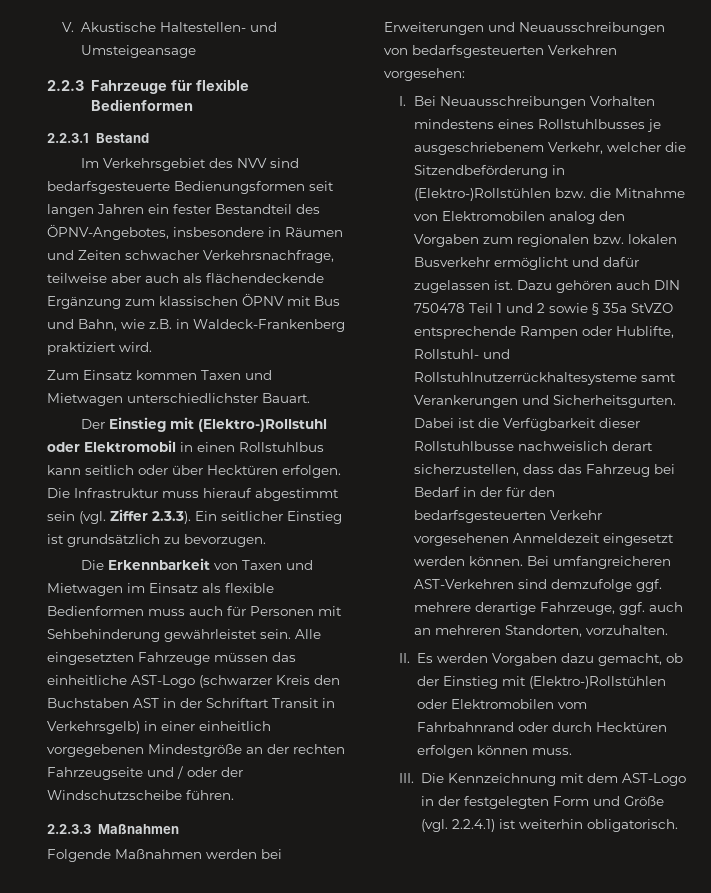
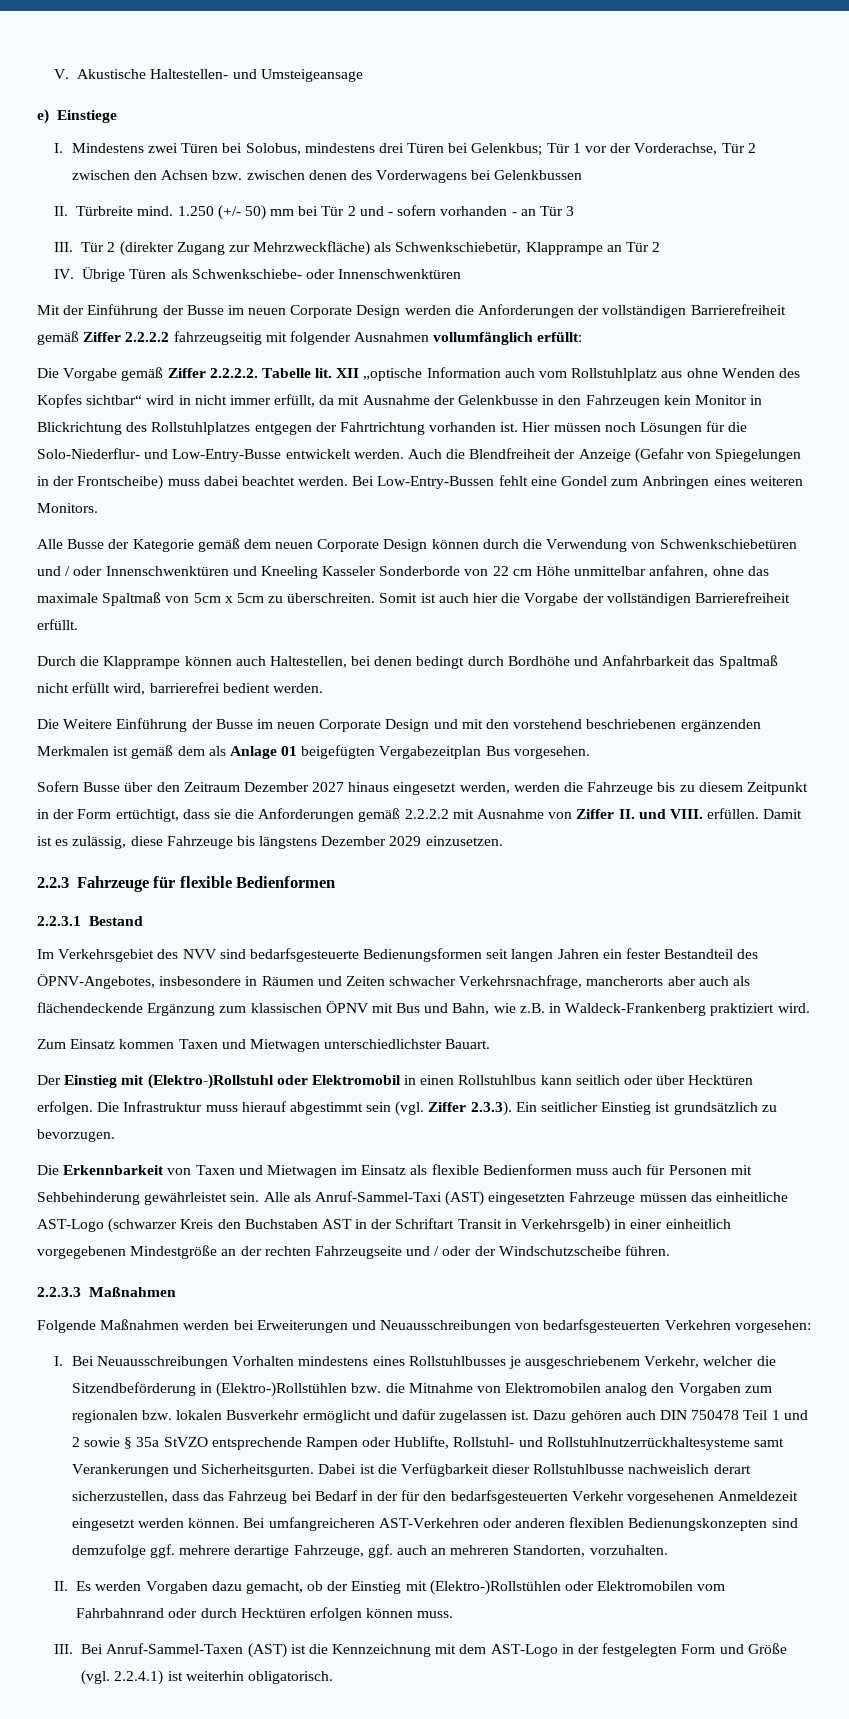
+ e) Einstiege
+ I. Mindestens zwei Türen bei Solobus, mindestens drei Türen bei Gelenkbus; Tür 1 vor der Vorderachse, Tür 2 zwischen den Achsen bzw. zwischen denen des Vorderwagens bei Gelenkbussen
+ II. Türbreite mind. 1.250 (+/- 50) mm bei Tür 2 und - sofern vorhanden - an Tür 3
+ III. Tür 2 (direkter Zugang zur Mehrzweckfläche) als Schwenkschiebetür, Klapprampe an Tür 2
+ IV. Übrige Türen als Schwenkschiebe- oder Innenschwenktüren
+ Mit der Einführung der Busse im neuen Corporate Design werden die Anforderungen der vollständigen Barrierefreiheit gemäß Ziffer 2.2.2.2 fahrzeugseitig mit folgender Ausnahmen vollumfänglich erfüllt:
+ Die Vorgabe gemäß Ziffer 2.2.2.2. Tabelle lit. XII „optische Information auch vom Rollstuhlplatz aus ohne Wenden des Kopfes sichtbar“ wird in nicht immer erfüllt, da mit Ausnahme der Gelenkbusse in den Fahrzeugen kein Monitor in Blickrichtung des Rollstuhlplatzes entgegen der Fahrtrichtung vorhanden ist. Hier müssen noch Lösungen für die Solo-Niederflur- und Low-Entry-Busse entwickelt werden. Auch die Blendfreiheit der Anzeige (Gefahr von Spiegelungen in der Frontscheibe) muss dabei beachtet werden. Bei Low-Entry-Bussen fehlt eine Gondel zum Anbringen eines weiteren Monitors.
+ Alle Busse der Kategorie gemäß dem neuen Corporate Design können durch die Verwendung von Schwenkschiebetüren und / oder Innenschwenktüren und Kneeling Kasseler Sonderborde von 22 cm Höhe unmittelbar anfahren, ohne das maximale Spaltmaß von 5cm x 5cm zu überschreiten. Somit ist auch hier die Vorgabe der vollständigen Barrierefreiheit erfüllt.
+ Durch die Klapprampe können auch Haltestellen, bei denen bedingt durch Bordhöhe und Anfahrbarkeit das Spaltmaß nicht erfüllt wird, barrierefrei bedient werden.
+ Die Weitere Einführung der Busse im neuen Corporate Design und mit den vorstehend beschriebenen ergänzenden Merkmalen ist gemäß dem als Anlage 01 beigefügten Vergabezeitplan Bus vorgesehen.
+ Sofern Busse über den Zeitraum Dezember 2027 hinaus eingesetzt werden, werden die Fahrzeuge bis zu diesem Zeitpunkt in der Form ertüchtigt, dass sie die Anforderungen gemäß 2.2.2.2 mit Ausnahme von Ziffer II. und VIII. erfüllen. Damit ist es zulässig, diese Fahrzeuge bis längstens Dezember 2029 einzusetzen.
- Im Verkehrsgebiet des NVV sind bedarfsgesteuerte Bedienungsformen seit langen Jahren ein fester Bestandteil des ÖPNV-Angebotes, insbesondere in Räumen und Zeiten schwacher Verkehrsnachfrage, teilweise aber auch als flächendeckende Ergänzung zum klassischen ÖPNV mit Bus und Bahn, wie z.B. in Waldeck-Frankenberg praktiziert wird.
+ Im Verkehrsgebiet des NVV sind bedarfsgesteuerte Bedienungsformen seit langen Jahren ein fester Bestandteil des ÖPNV-Angebotes, insbesondere in Räumen und Zeiten schwacher Verkehrsnachfrage, mancherorts aber auch als flächendeckende Ergänzung zum klassischen ÖPNV mit Bus und Bahn, wie z.B. in Waldeck-Frankenberg praktiziert wird.
- Alle eingesetzten Fahrzeuge müssen das einheitliche AST-Logo (schwarzer Kreis den Buchstaben AST in der Schriftart Transit in Verkehrsgelb) in einer einheitlich vorgegebenen Mindestgröße an der rechten Fahrzeugseite und / oder der Windschutzscheibe führen.
+ Alle als Anruf-Sammel-Taxi (AST) eingesetzten Fahrzeuge müssen das einheitliche AST-Logo (schwarzer Kreis den Buchstaben AST in der Schriftart Transit in Verkehrsgelb) in einer einheitlich vorgegebenen Mindestgröße an der rechten Fahrzeugseite und / oder der Windschutzscheibe führen.
- Bei umfangreicheren AST-Verkehren sind demzufolge ggf. mehrere derartige Fahrzeuge, ggf. auch an mehreren Standorten, vorzuhalten.
+ Bei umfangreicheren AST-Verkehren oder anderen flexiblen Bedienungskonzepten sind demzufolge ggf. mehrere derartige Fahrzeuge, ggf. auch an mehreren Standorten, vorzuhalten.
- III. Die Kennzeichnung mit dem AST-Logo in der festgelegten Form und Größe (vgl. 2.2.4.1) ist weiterhin obligatorisch.
+ III. Bei Anruf-Sammel-Taxen (AST) ist die Kennzeichnung mit dem AST-Logo in der festgelegten Form und Größe (vgl. 2.2.4.1) ist weiterhin obligatorisch.

